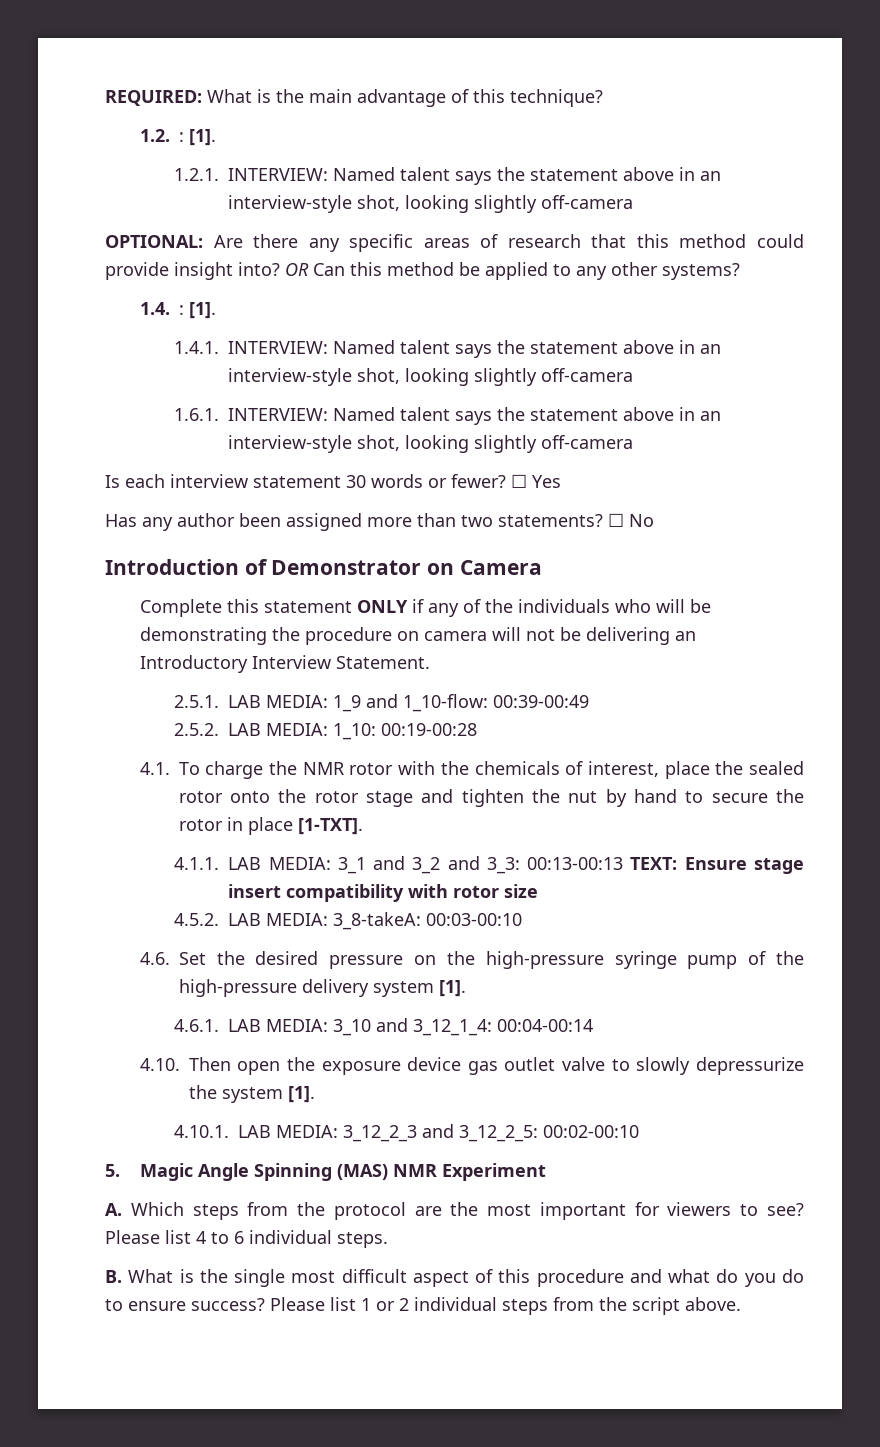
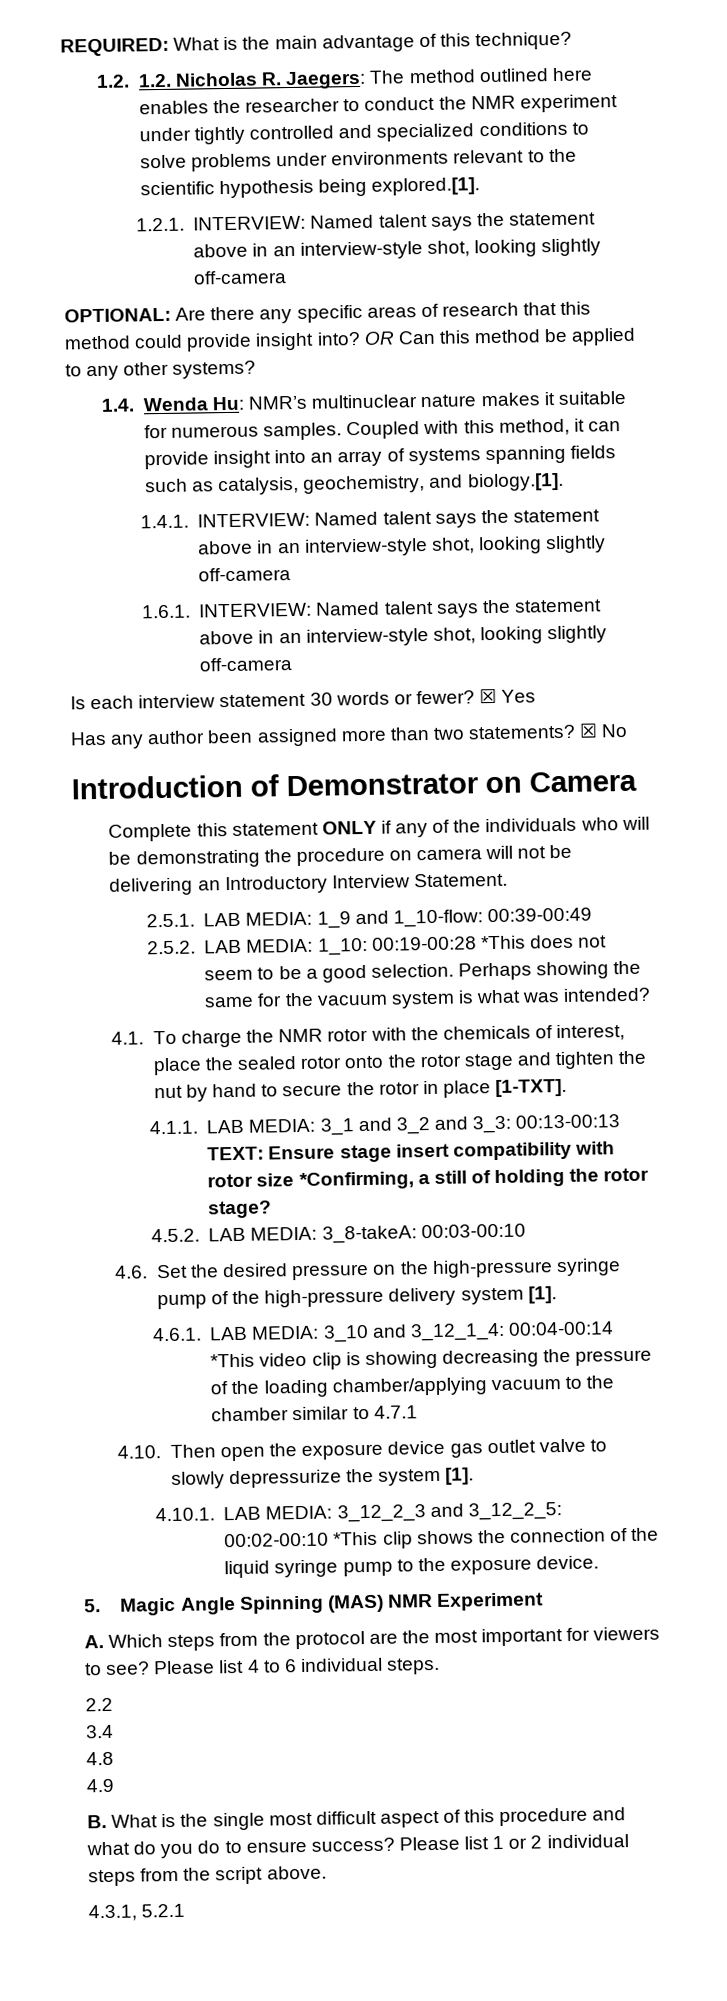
- 1.2. : [1].
+ 1.2. 1.2. Nicholas R. Jaegers: The method outlined here enables the researcher to conduct the NMR experiment under tightly controlled and specialized conditions to solve problems under environments relevant to the scientific hypothesis being explored.[1].
- 1.4. : [1].
+ 1.4. Wenda Hu: NMR’s multinuclear nature makes it suitable for numerous samples. Coupled with this method, it can provide insight into an array of systems spanning fields such as catalysis, geochemistry, and biology.[1].
- ☐ Yes
+ ☒ Yes
- ☐ No
+ ☒ No
- 2.5.2. LAB MEDIA: 1_10: 00:19-00:28
+ 2.5.2. LAB MEDIA: 1_10: 00:19-00:28 *This does not seem to be a good selection. Perhaps showing the same for the vacuum system is what was intended?
- 4.1.1. LAB MEDIA: 3_1 and 3_2 and 3_3: 00:13-00:13 TEXT: Ensure stage insert compatibility with rotor size
+ 4.1.1. LAB MEDIA: 3_1 and 3_2 and 3_3: 00:13-00:13 TEXT: Ensure stage insert compatibility with rotor size *Confirming, a still of holding the rotor stage?
- 4.6.1. LAB MEDIA: 3_10 and 3_12_1_4: 00:04-00:14
+ 4.6.1. LAB MEDIA: 3_10 and 3_12_1_4: 00:04-00:14 *This video clip is showing decreasing the pressure of the loading chamber/applying vacuum to the chamber similar to 4.7.1
- 4.10.1. LAB MEDIA: 3_12_2_3 and 3_12_2_5: 00:02-00:10
+ 4.10.1. LAB MEDIA: 3_12_2_3 and 3_12_2_5: 00:02-00:10 *This clip shows the connection of the liquid syringe pump to the exposure device.
+ 2.2
+ 3.4
+ 4.8
+ 4.9
+ 4.3.1, 5.2.1

